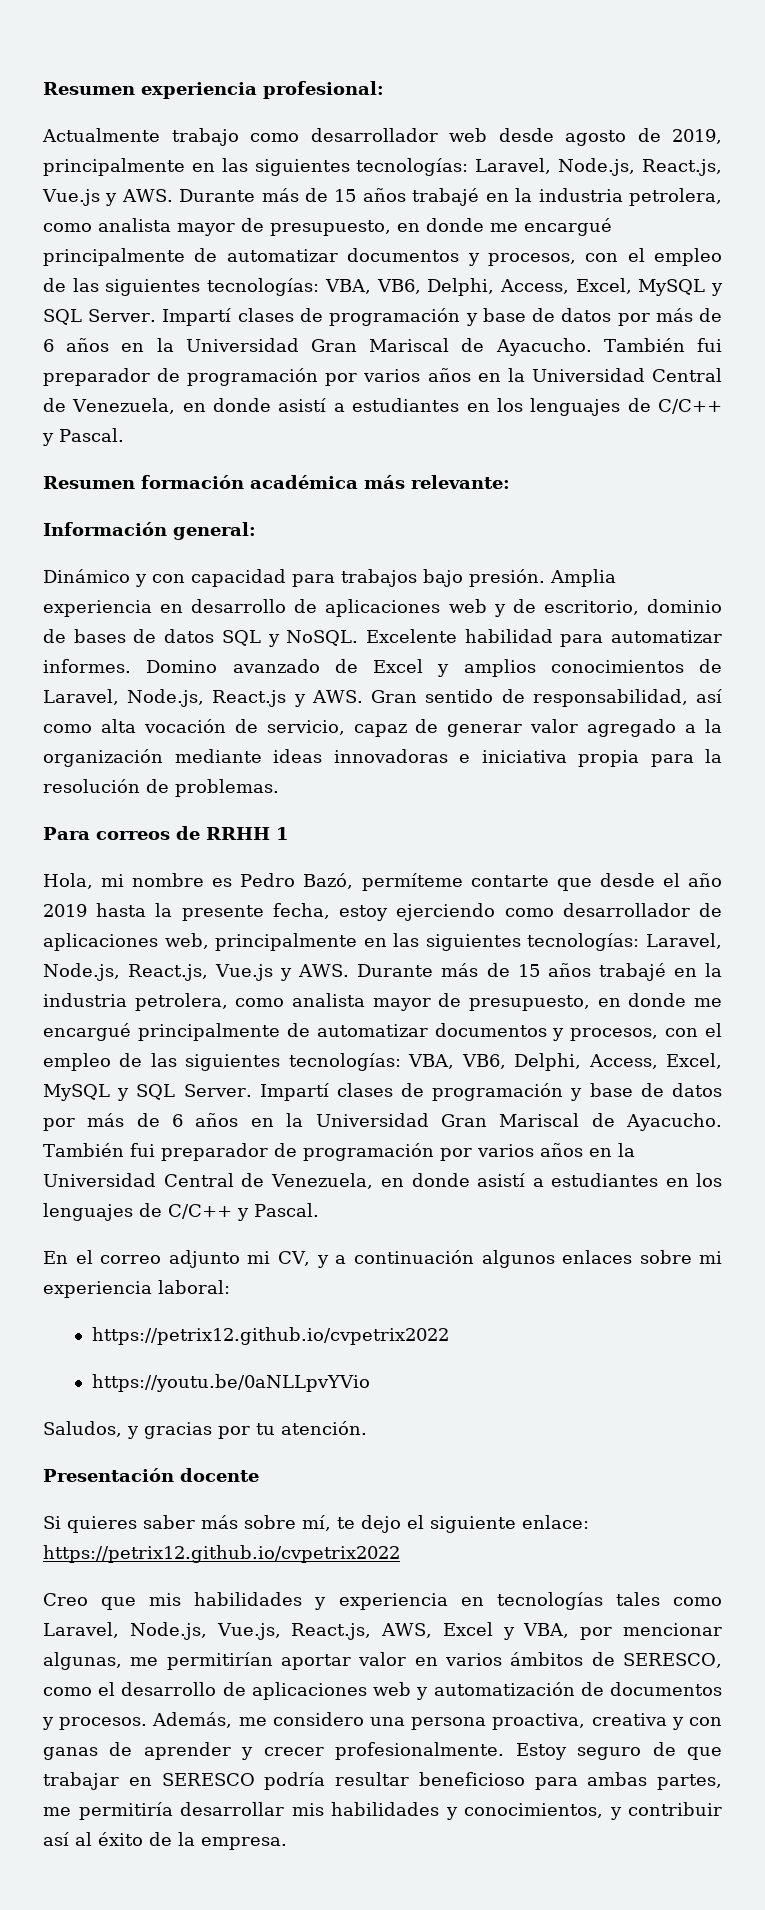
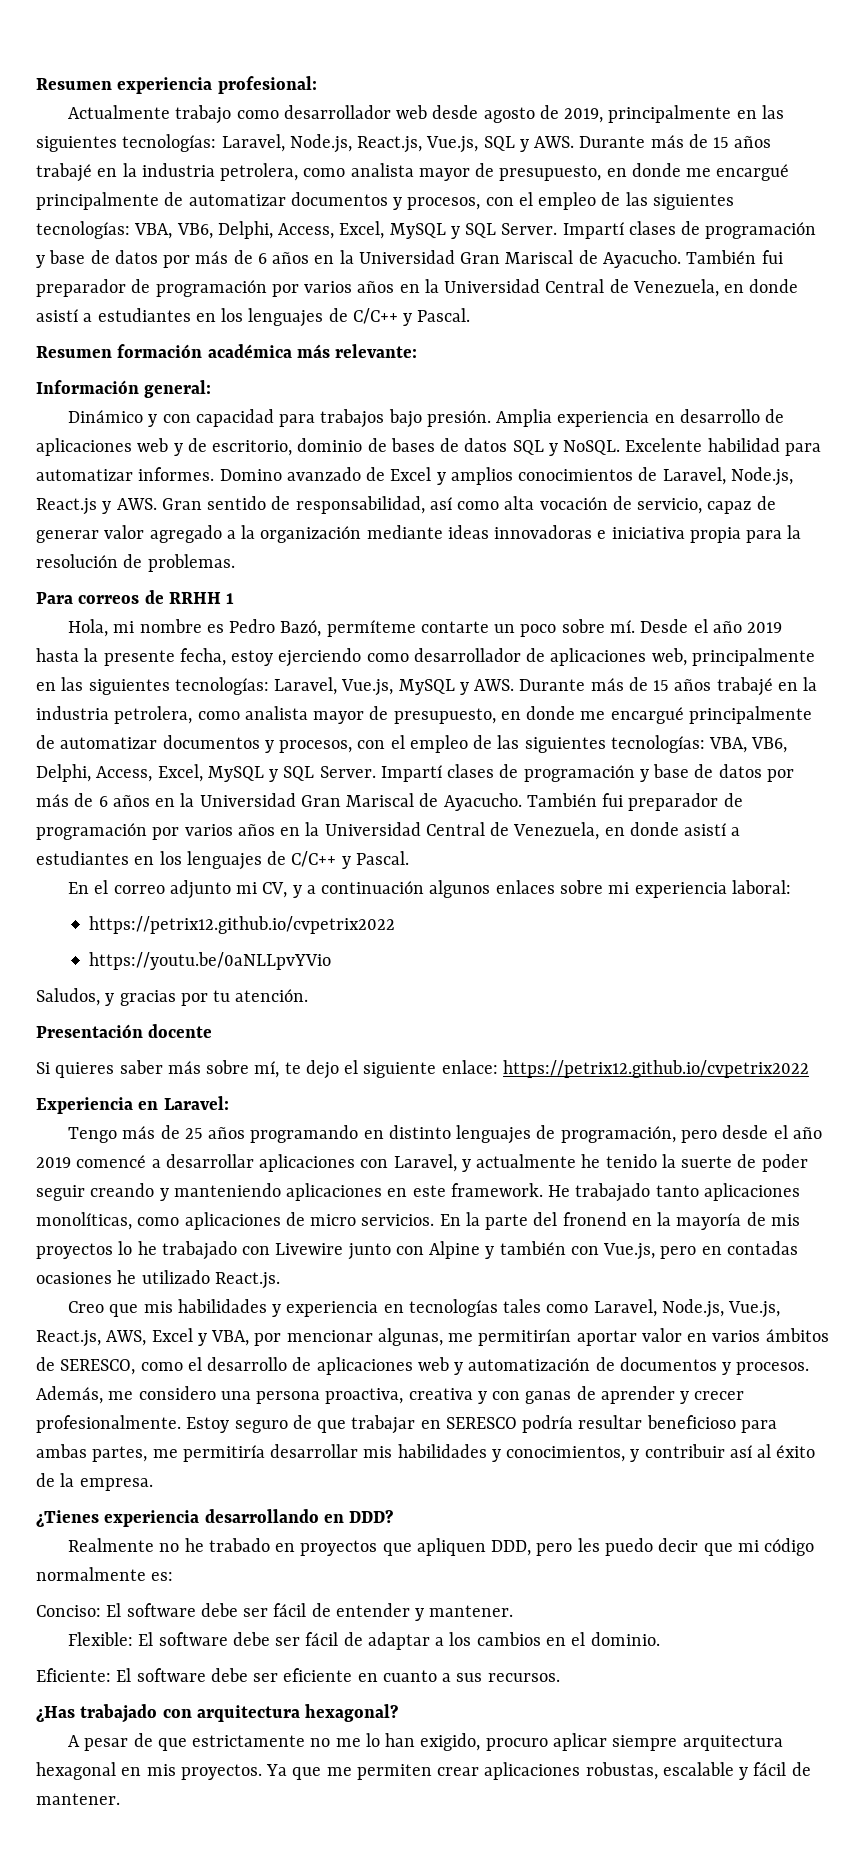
- Actualmente trabajo como desarrollador web desde agosto de 2019, principalmente en las siguientes tecnologías: Laravel, Node.js, React.js, Vue.js y AWS. Durante más de 15 años trabajé en la industria petrolera, como analista mayor de presupuesto, en donde me encargué principalmente de automatizar documentos y procesos, con el empleo de las siguientes tecnologías: VBA, VB6, Delphi, Access, Excel, MySQL y SQL Server.
+ Actualmente trabajo como desarrollador web desde agosto de 2019, principalmente en las siguientes tecnologías: Laravel, Node.js, React.js, Vue.js, SQL y AWS. Durante más de 15 años trabajé en la industria petrolera, como analista mayor de presupuesto, en donde me encargué principalmente de automatizar documentos y procesos, con el empleo de las siguientes tecnologías: VBA, VB6, Delphi, Access, Excel, MySQL y SQL Server.
- Hola, mi nombre es Pedro Bazó, permíteme contarte que desde el año 2019 hasta la presente fecha, estoy ejerciendo como desarrollador de aplicaciones web, principalmente en las siguientes tecnologías: Laravel, Node.js, React.js, Vue.js y AWS. Durante más de 15 años trabajé en la industria petrolera, como analista mayor de presupuesto, en donde me encargué principalmente de automatizar documentos y procesos, con el empleo de las siguientes tecnologías:
+ Hola, mi nombre es Pedro Bazó, permíteme contarte un poco sobre mí. Desde el año 2019 hasta la presente fecha, estoy ejerciendo como desarrollador de aplicaciones web, principalmente en las siguientes tecnologías: Laravel, Vue.js, MySQL y AWS. Durante más de 15 años trabajé en la industria petrolera, como analista mayor de presupuesto, en donde me encargué principalmente de automatizar documentos y procesos, con el empleo de las siguientes tecnologías:
+ Experiencia en Laravel:
+ Tengo más de 25 años programando en distinto lenguajes de programación, pero desde el año 2019 comencé a desarrollar aplicaciones con Laravel, y actualmente he tenido la suerte de poder seguir creando y manteniendo aplicaciones en este framework. He trabajado tanto aplicaciones monolíticas, como aplicaciones de micro servicios. En la parte del fronend en la mayoría de mis proyectos lo he trabajado con Livewire junto con Alpine y también con Vue.js, pero en contadas ocasiones he utilizado React.js.
+ ¿Tienes experiencia desarrollando en DDD?
+ Realmente no he trabado en proyectos que apliquen DDD, pero les puedo decir que mi código normalmente es:
+ Conciso: El software debe ser fácil de entender y mantener.
+ Flexible: El software debe ser fácil de adaptar a los cambios en el dominio.
+ Eficiente: El software debe ser eficiente en cuanto a sus recursos.
+ ¿Has trabajado con arquitectura hexagonal?
+ A pesar de que estrictamente no me lo han exigido, procuro aplicar siempre arquitectura hexagonal en mis proyectos. Ya que me permiten crear aplicaciones robustas, escalable y fácil de mantener.

